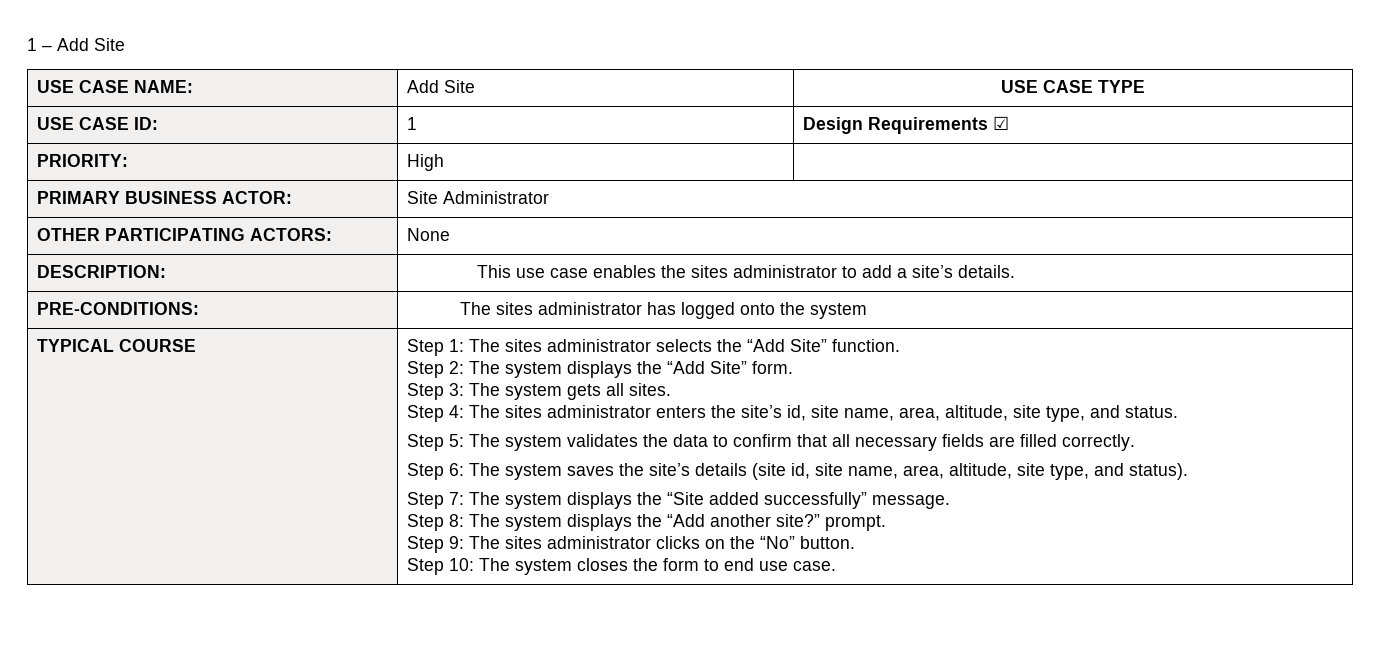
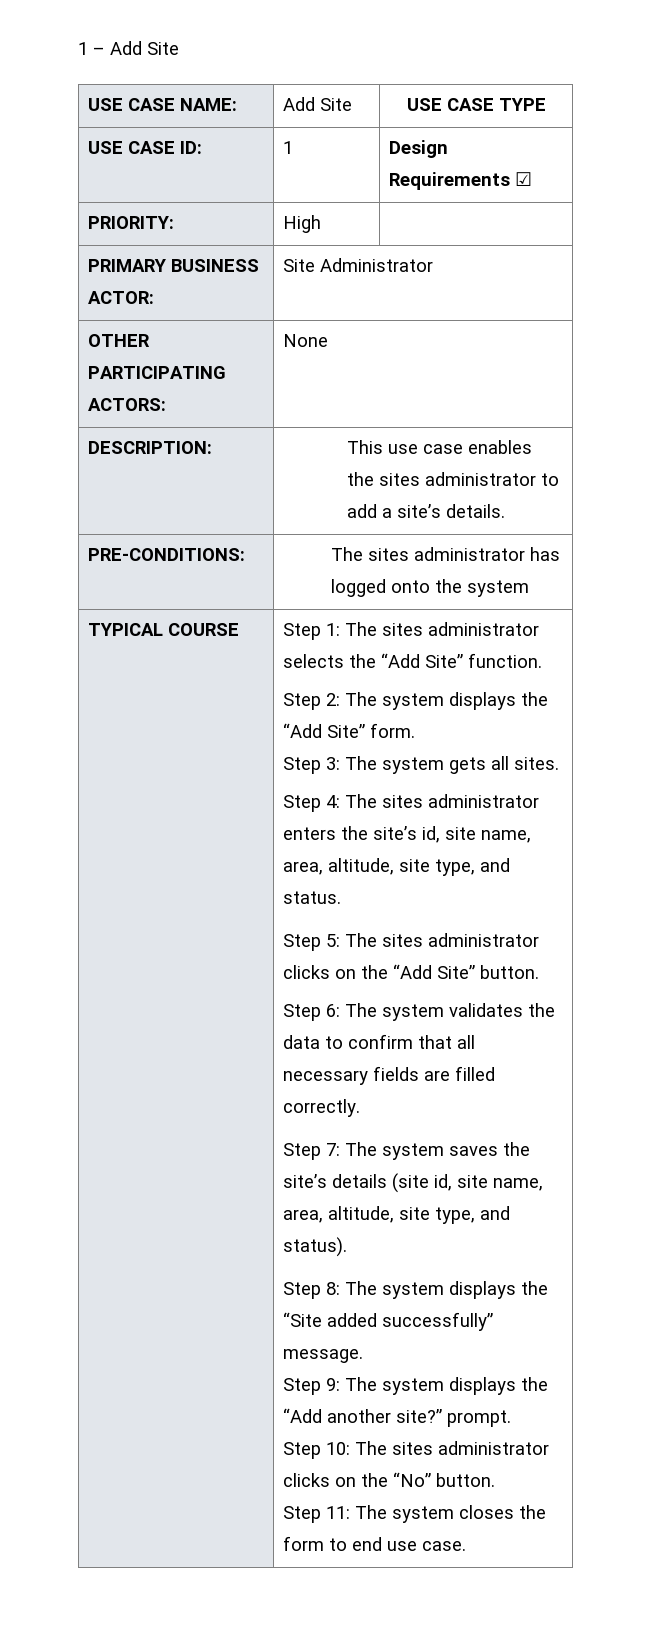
- Step 5: The system validates the data to confirm that all necessary fields are filled correctly.
+ Step 5: The sites administrator clicks on the “Add Site” button.
+ Step 6: The system validates the data to confirm that all necessary fields are filled correctly.
- Step 6: The system saves the site’s details (site id, site name, area, altitude, site type, and status).
+ Step 7: The system saves the site’s details (site id, site name, area, altitude, site type, and status).
- Step 7: The system displays the “Site added successfully” message.
+ Step 8: The system displays the “Site added successfully” message.
- Step 8: The system displays the “Add another site?” prompt.
+ Step 9: The system displays the “Add another site?” prompt.
- Step 9: The sites administrator clicks on the “No” button.
+ Step 10: The sites administrator clicks on the “No” button.
- Step 10: The system closes the form to end use case.
+ Step 11: The system closes the form to end use case.

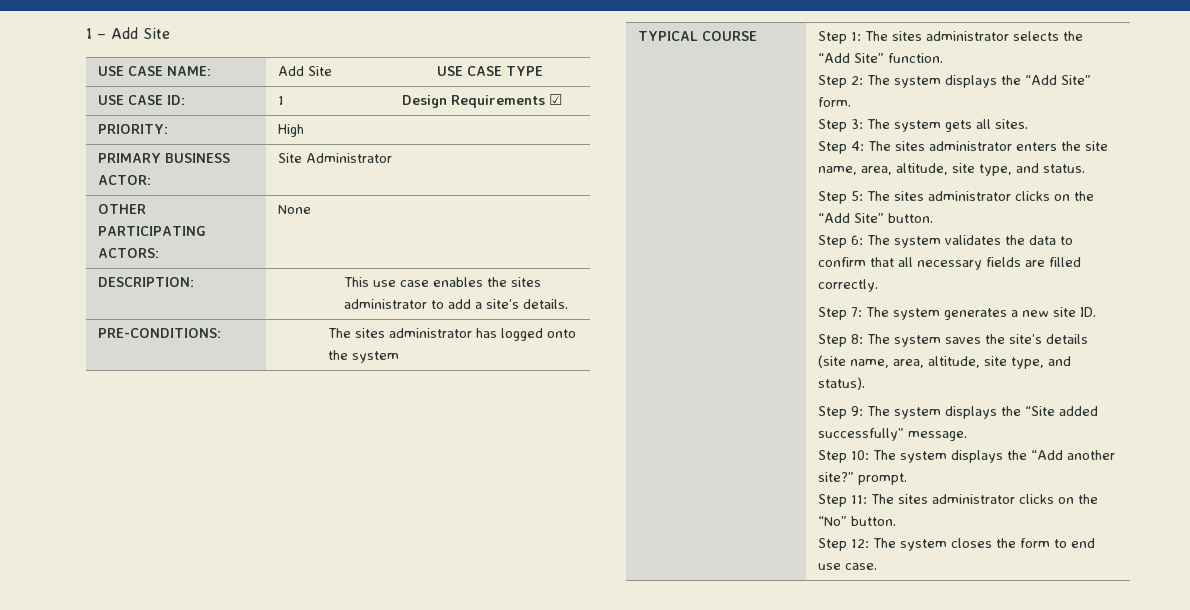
- Step 4: The sites administrator enters the site’s id, site name, area, altitude, site type, and status.
+ Step 4: The sites administrator enters the site name, area, altitude, site type, and status.
- Step 7: The system saves the site’s details (site id, site name, area, altitude, site type, and status).
+ Step 7: The system generates a new site ID.
+ Step 8: The system saves the site’s details (site name, area, altitude, site type, and status).
- Step 8: The system displays the “Site added successfully” message.
+ Step 9: The system displays the “Site added successfully” message.
- Step 9: The system displays the “Add another site?” prompt.
+ Step 10: The system displays the “Add another site?” prompt.
- Step 10: The sites administrator clicks on the “No” button.
+ Step 11: The sites administrator clicks on the “No” button.
- Step 11: The system closes the form to end use case.
+ Step 12: The system closes the form to end use case.

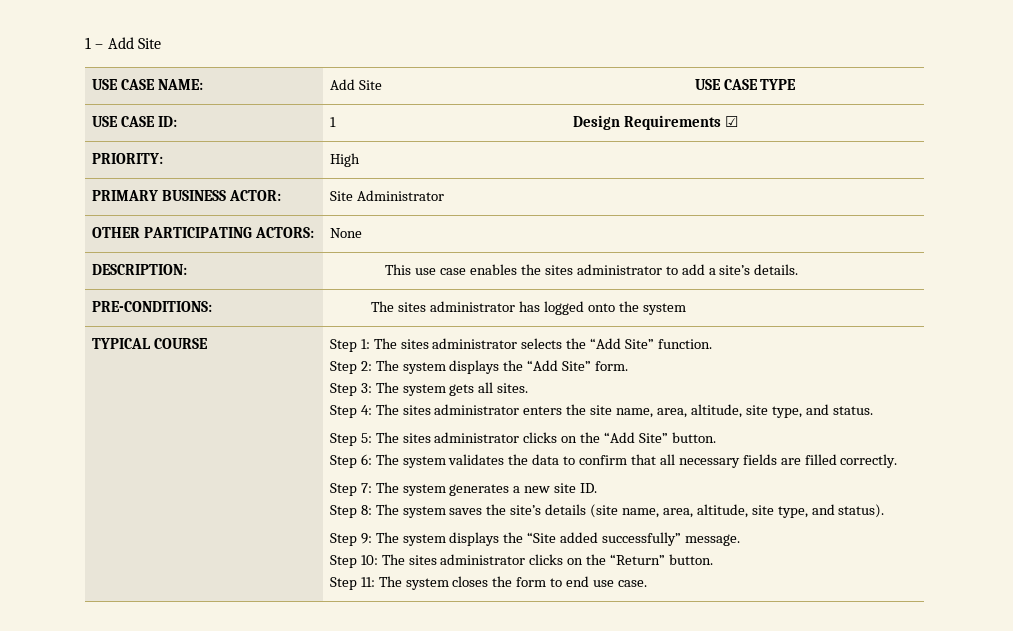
- Step 10: The system displays the “Add another site?” prompt.
- Step 11: The sites administrator clicks on the “No” button.
- Step 12: The system closes the form to end use case.
+ Step 10: The sites administrator clicks on the “Return” button.
+ Step 11: The system closes the form to end use case.

